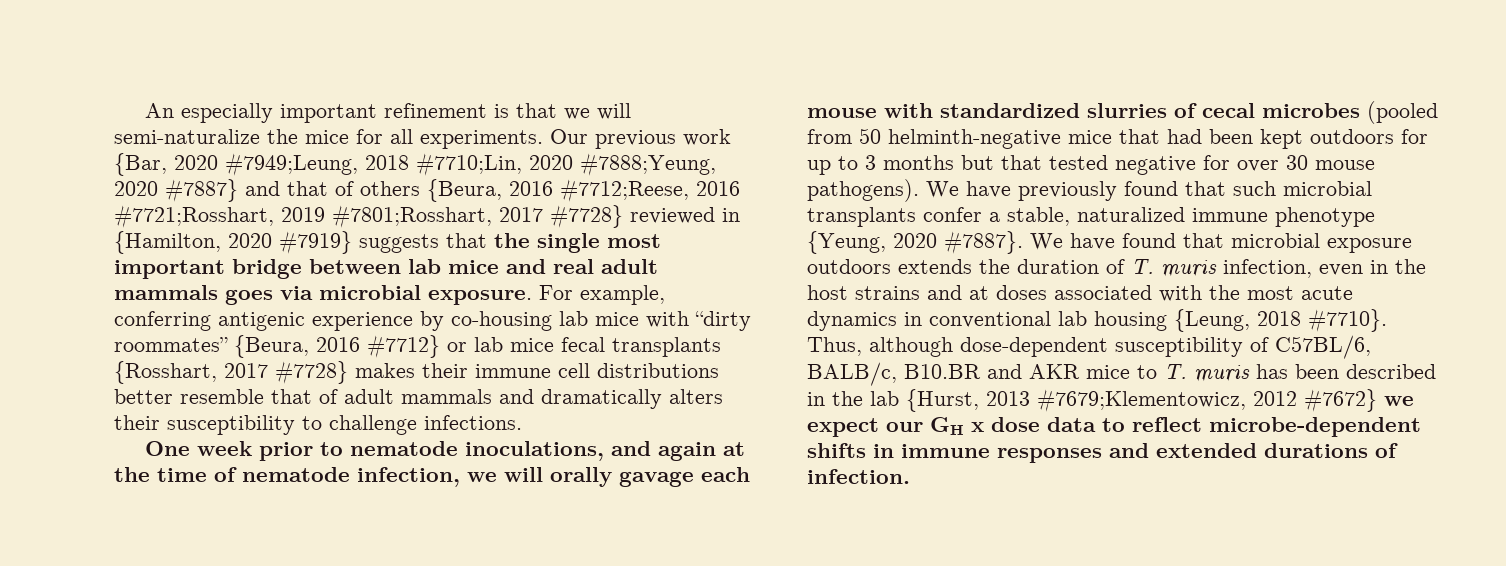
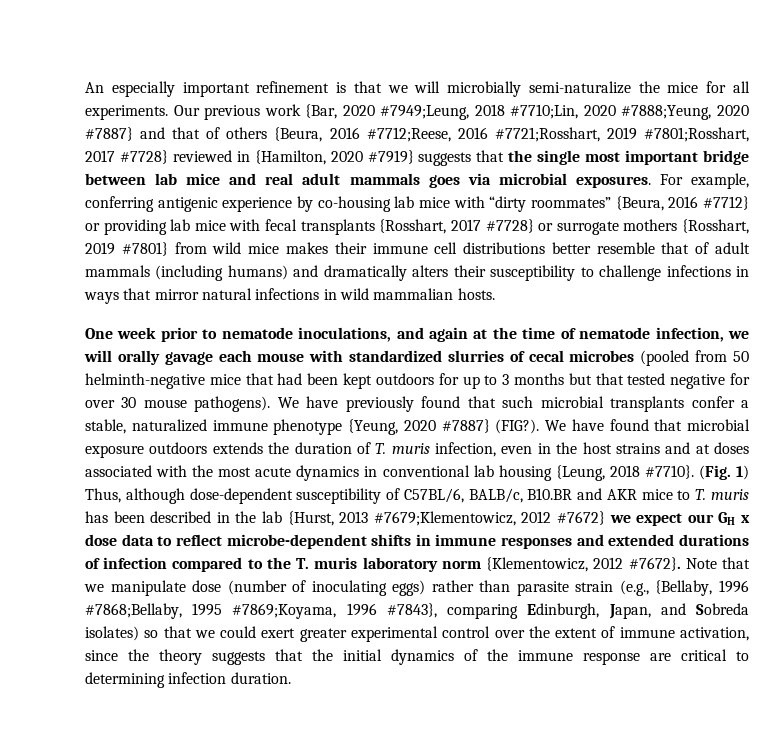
- An especially important refinement is that we will semi-naturalize the mice for all experiments.
+ An especially important refinement is that we will microbially semi-naturalize the mice for all experiments.
- Our previous work {Bar, 2020 #7949;Leung, 2018 #7710;Lin, 2020 #7888;Yeung, 2020 #7887} and that of others {Beura, 2016 #7712;Reese, 2016 #7721;Rosshart, 2019 #7801;Rosshart, 2017 #7728} reviewed in {Hamilton, 2020 #7919} suggests that the single most important bridge between lab mice and real adult mammals goes via microbial exposure.
+ Our previous work {Bar, 2020 #7949;Leung, 2018 #7710;Lin, 2020 #7888;Yeung, 2020 #7887} and that of others {Beura, 2016 #7712;Reese, 2016 #7721;Rosshart, 2019 #7801;Rosshart, 2017 #7728} reviewed in {Hamilton, 2020 #7919} suggests that the single most important bridge between lab mice and real adult mammals goes via microbial exposures.
- For example, conferring antigenic experience by co-housing lab mice with “dirty roommates” {Beura, 2016 #7712} or lab mice fecal transplants {Rosshart, 2017 #7728} makes their immune cell distributions better resemble that of adult mammals and dramatically alters their susceptibility to challenge infections.
+ For example, conferring antigenic experience by co-housing lab mice with “dirty roommates” {Beura, 2016 #7712} or providing lab mice with fecal transplants {Rosshart, 2017 #7728} or surrogate mothers {Rosshart, 2019 #7801} from wild mice makes their immune cell distributions better resemble that of adult mammals (including humans) and dramatically alters their susceptibility to challenge infections in ways that mirror natural infections in wild mammalian hosts.
- We have previously found that such microbial transplants confer a stable, naturalized immune phenotype {Yeung, 2020 #7887}.
+ We have previously found that such microbial transplants confer a stable, naturalized immune phenotype {Yeung, 2020 #7887} (FIG?).
- Thus, although dose-dependent susceptibility of C57BL/6, BALB/c, B10.BR and AKR mice to T. muris has been described in the lab {Hurst, 2013 #7679;Klementowicz, 2012 #7672} we expect our GH x dose data to reflect microbe-dependent shifts in immune responses and extended durations of infection.
+ (Fig. 1) Thus, although dose-dependent susceptibility of C57BL/6, BALB/c, B10.BR and AKR mice to T. muris has been described in the lab {Hurst, 2013 #7679;Klementowicz, 2012 #7672} we expect our GH x dose data to reflect microbe-dependent shifts in immune responses and extended durations of infection compared to the T. muris laboratory norm {Klementowicz, 2012 #7672}. Note that we manipulate dose (number of inoculating eggs) rather than parasite strain (e.g., {Bellaby, 1996 #7868;Bellaby, 1995 #7869;Koyama, 1996 #7843}, comparing Edinburgh, Japan, and Sobreda isolates) so that we could exert greater experimental control over the extent of immune activation, since the theory suggests that the initial dynamics of the immune response are critical to determining infection duration.

